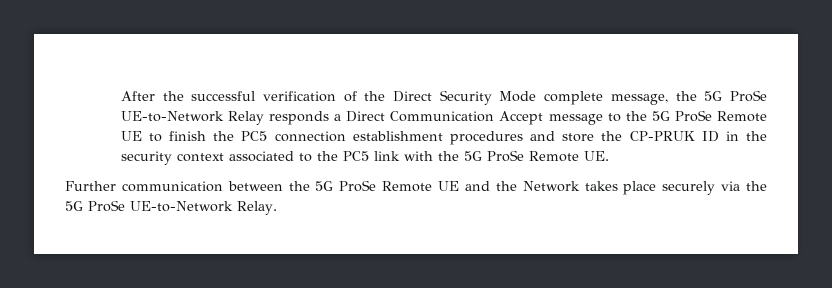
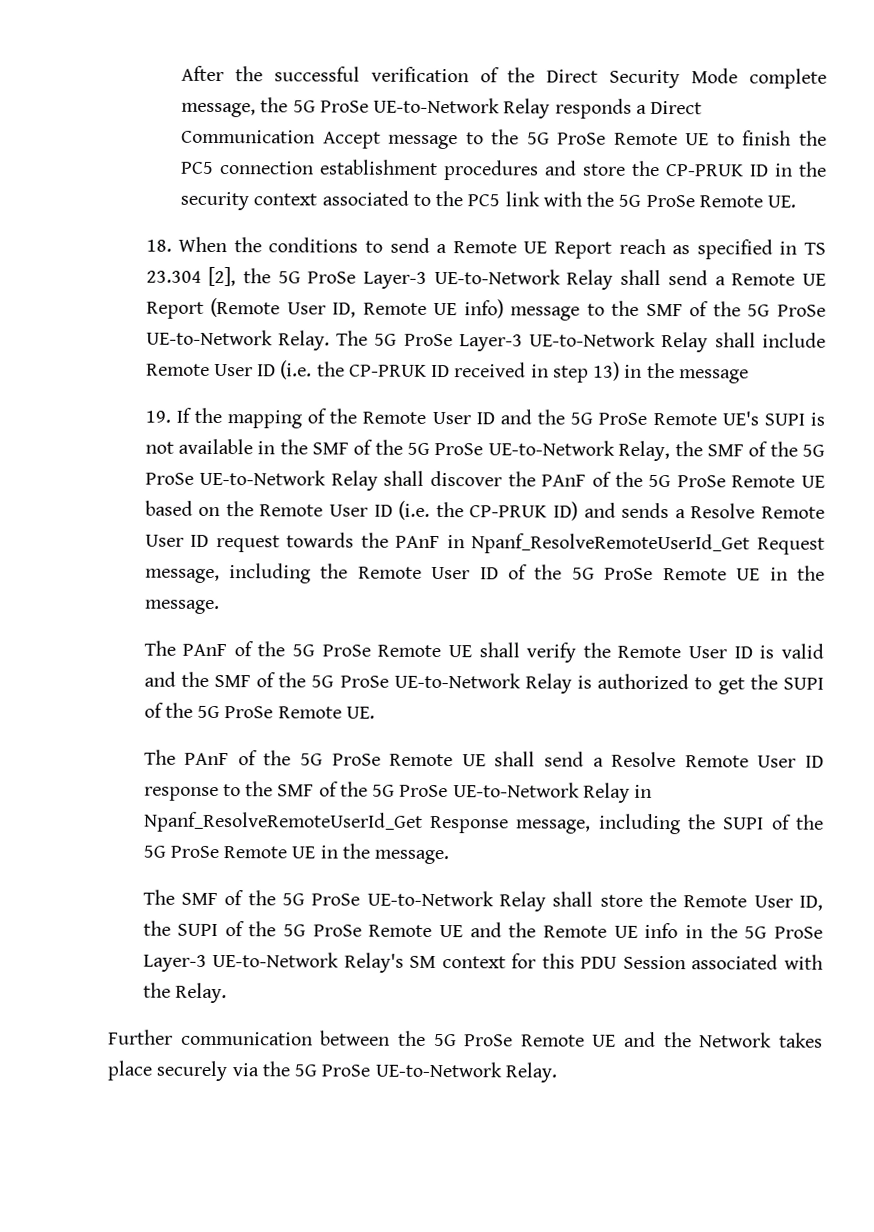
+ 18. When the conditions to send a Remote UE Report reach as specified in TS 23.304 [2], the 5G ProSe Layer-3 UE-to-Network Relay shall send a Remote UE Report (Remote User ID, Remote UE info) message to the SMF of the 5G ProSe UE-to-Network Relay. The 5G ProSe Layer-3 UE-to-Network Relay shall include Remote User ID (i.e. the CP-PRUK ID received in step 13) in the message
+ 19. If the mapping of the Remote User ID and the 5G ProSe Remote UE's SUPI is not available in the SMF of the 5G ProSe UE-to-Network Relay, the SMF of the 5G ProSe UE-to-Network Relay shall discover the PAnF of the 5G ProSe Remote UE based on the Remote User ID (i.e. the CP-PRUK ID) and sends a Resolve Remote User ID request towards the PAnF in Npanf_ResolveRemoteUserId_Get Request message, including the Remote User ID of the 5G ProSe Remote UE in the message.
+ The PAnF of the 5G ProSe Remote UE shall verify the Remote User ID is valid and the SMF of the 5G ProSe UE-to-Network Relay is authorized to get the SUPI of the 5G ProSe Remote UE.
+ The PAnF of the 5G ProSe Remote UE shall send a Resolve Remote User ID response to the SMF of the 5G ProSe UE-to-Network Relay in Npanf_ResolveRemoteUserId_Get Response message, including the SUPI of the 5G ProSe Remote UE in the message.
+ The SMF of the 5G ProSe UE-to-Network Relay shall store the Remote User ID, the SUPI of the 5G ProSe Remote UE and the Remote UE info in the 5G ProSe Layer-3 UE-to-Network Relay's SM context for this PDU Session associated with the Relay.

